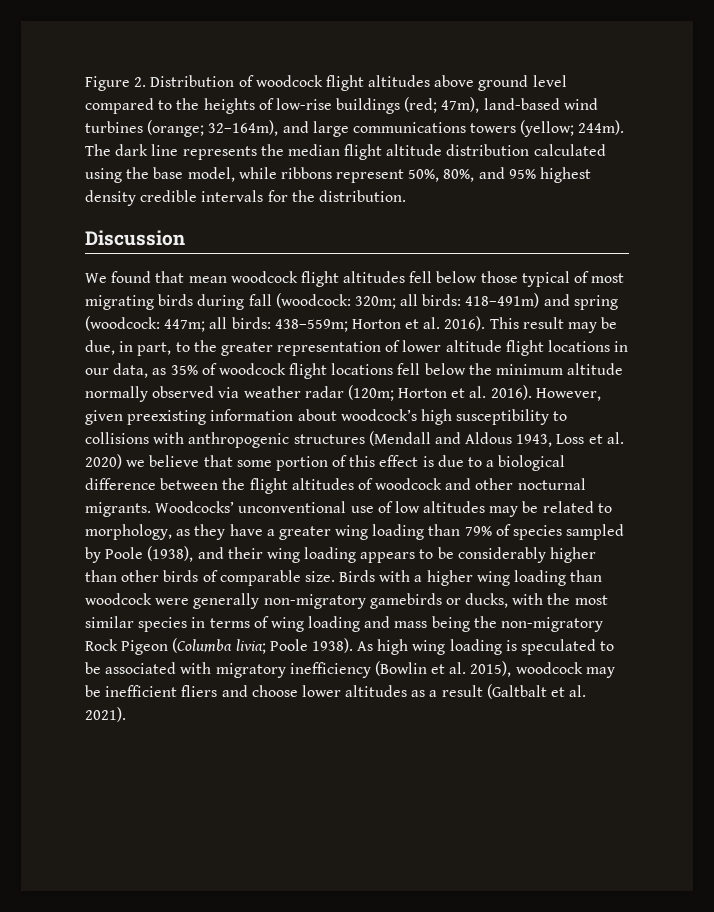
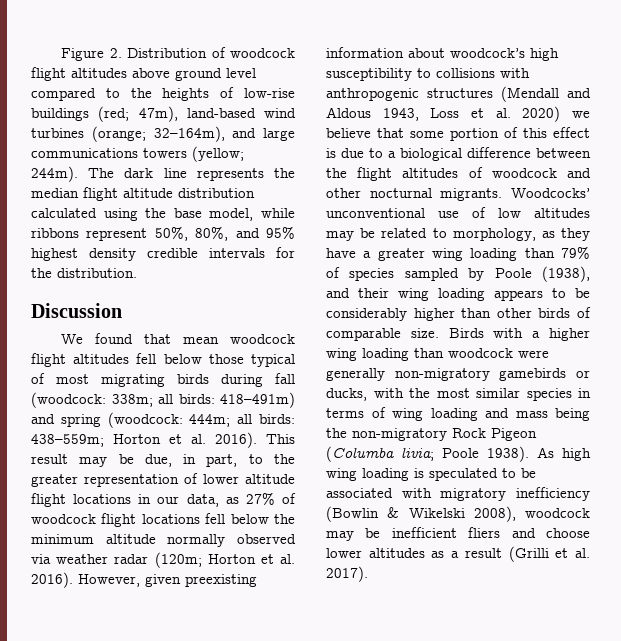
- We found that mean woodcock flight altitudes fell below those typical of most migrating birds during fall (woodcock: 320m; all birds: 418–491m) and spring (woodcock: 447m; all birds: 438–559m; Horton et al. 2016).
+ We found that mean woodcock flight altitudes fell below those typical of most migrating birds during fall (woodcock: 338m; all birds: 418–491m) and spring (woodcock: 444m; all birds: 438–559m; Horton et al. 2016).
- This result may be due, in part, to the greater representation of lower altitude flight locations in our data, as 35% of woodcock flight locations fell below the minimum altitude normally observed via weather radar (120m; Horton et al. 2016).
+ This result may be due, in part, to the greater representation of lower altitude flight locations in our data, as 27% of woodcock flight locations fell below the minimum altitude normally observed via weather radar (120m; Horton et al. 2016).
- As high wing loading is speculated to be associated with migratory inefficiency (Bowlin et al. 2015), woodcock may be inefficient fliers and choose lower altitudes as a result (Galtbalt et al. 2021).
+ As high wing loading is speculated to be associated with migratory inefficiency (Bowlin & Wikelski 2008), woodcock may be inefficient fliers and choose lower altitudes as a result (Grilli et al. 2017).

